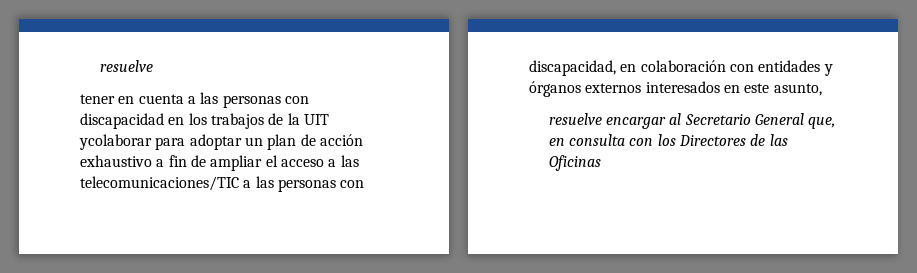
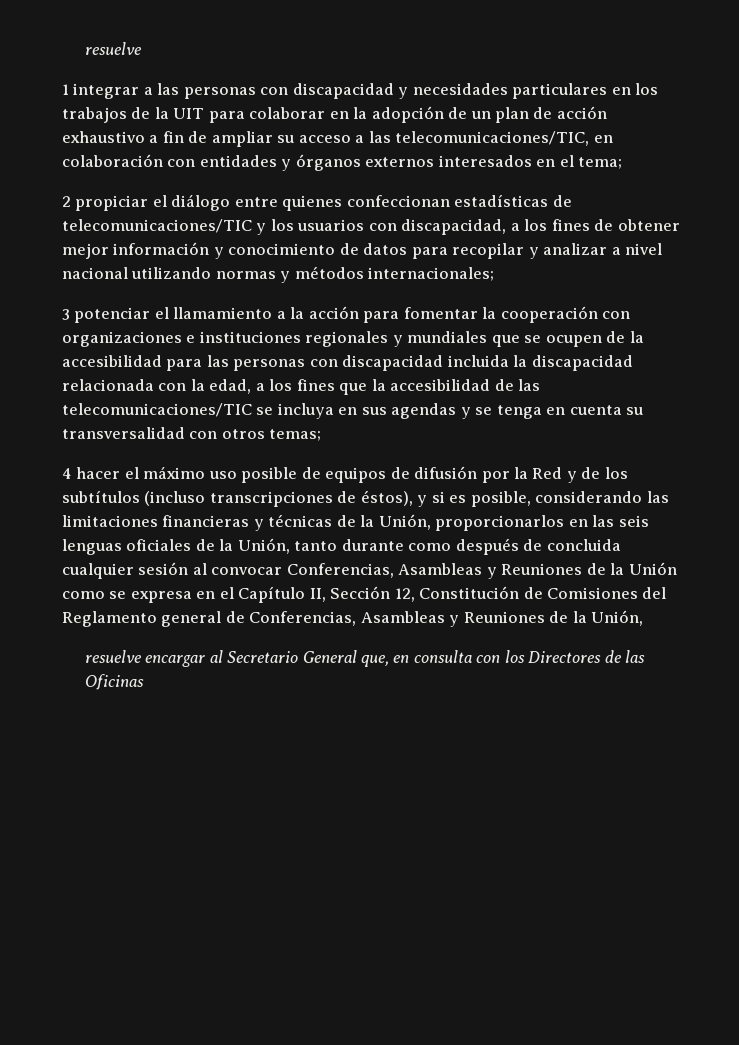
- tener en cuenta a las personas con discapacidad en los trabajos de la UIT ycolaborar para adoptar un plan de acción exhaustivo a fin de ampliar el acceso a las telecomunicaciones/TIC a las personas con discapacidad, en colaboración con entidades y órganos externos interesados en este asunto,
+ 1 integrar a las personas con discapacidad y necesidades particulares en los trabajos de la UIT para colaborar en la adopción de un plan de acción exhaustivo a fin de ampliar su acceso a las telecomunicaciones/TIC, en colaboración con entidades y órganos externos interesados en el tema;
+ 2 propiciar el diálogo entre quienes confeccionan estadísticas de telecomunicaciones/TIC y los usuarios con discapacidad, a los fines de obtener mejor información y conocimiento de datos para recopilar y analizar a nivel nacional utilizando normas y métodos internacionales;
+ 3 potenciar el llamamiento a la acción para fomentar la cooperación con organizaciones e instituciones regionales y mundiales que se ocupen de la accesibilidad para las personas con discapacidad incluida la discapacidad relacionada con la edad, a los fines que la accesibilidad de las telecomunicaciones/TIC se incluya en sus agendas y se tenga en cuenta su transversalidad con otros temas;
+ 4 hacer el máximo uso posible de equipos de difusión por la Red y de los subtítulos (incluso transcripciones de éstos), y si es posible, considerando las limitaciones financieras y técnicas de la Unión, proporcionarlos en las seis lenguas oficiales de la Unión, tanto durante como después de concluida cualquier sesión al convocar Conferencias, Asambleas y Reuniones de la Unión como se expresa en el Capítulo II, Sección 12, Constitución de Comisiones del Reglamento general de Conferencias, Asambleas y Reuniones de la Unión,

